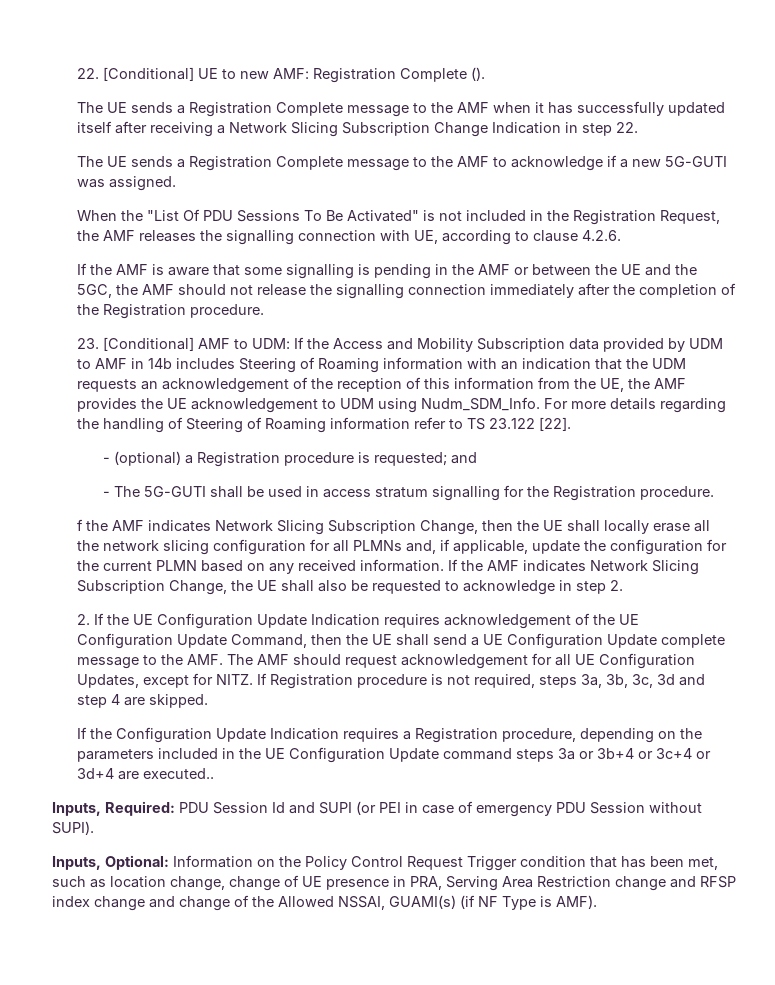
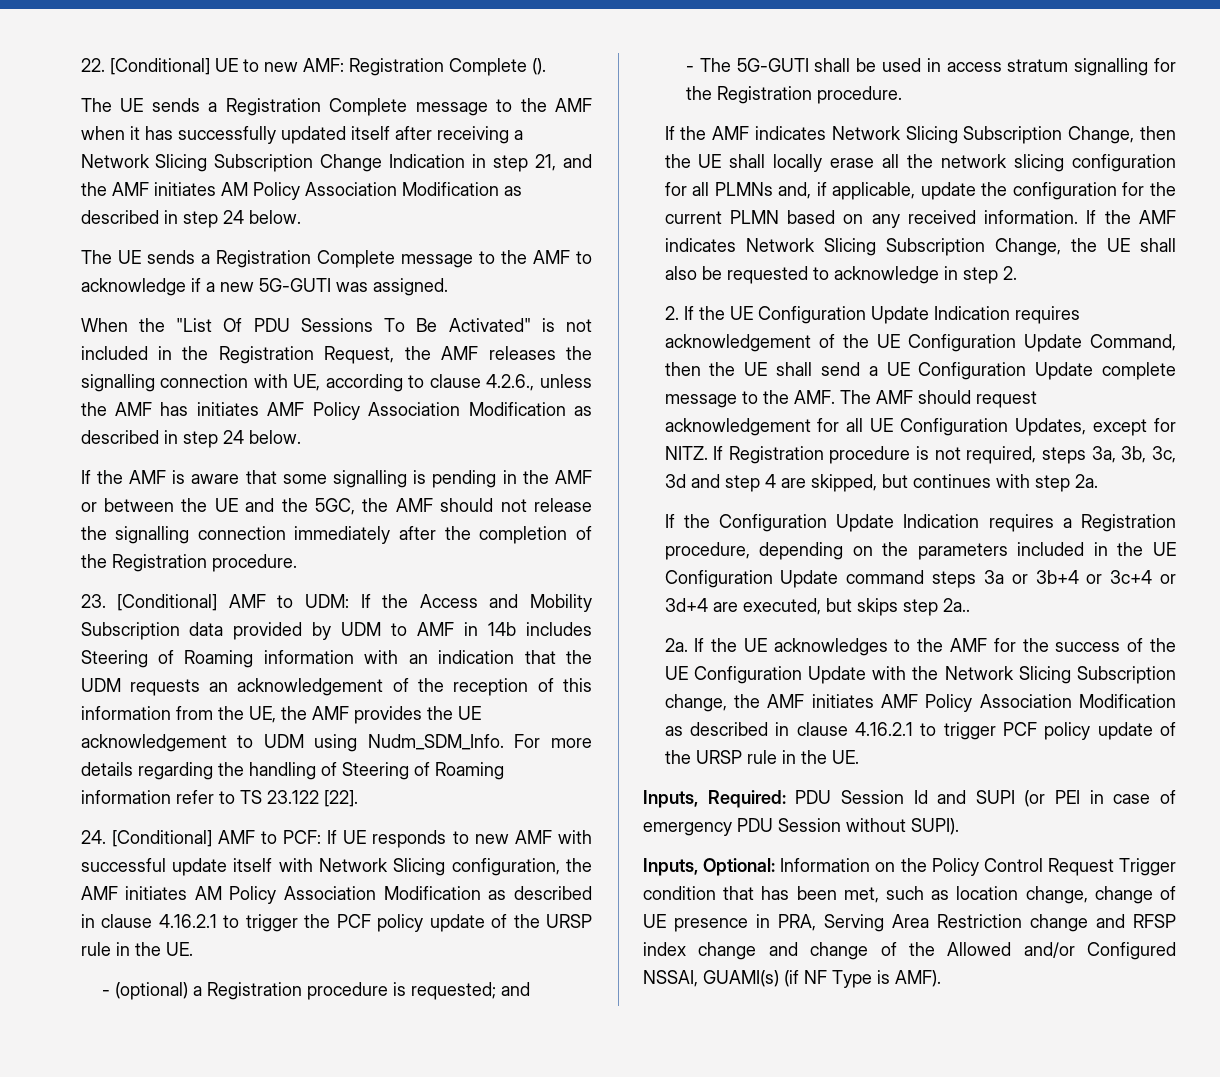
- The UE sends a Registration Complete message to the AMF when it has successfully updated itself after receiving a Network Slicing Subscription Change Indication in step 22.
+ The UE sends a Registration Complete message to the AMF when it has successfully updated itself after receiving a Network Slicing Subscription Change Indication in step 21, and the AMF initiates AM Policy Association Modification as described in step 24 below.
- When the "List Of PDU Sessions To Be Activated" is not included in the Registration Request, the AMF releases the signalling connection with UE, according to clause 4.2.6.
+ When the "List Of PDU Sessions To Be Activated" is not included in the Registration Request, the AMF releases the signalling connection with UE, according to clause 4.2.6., unless the AMF has initiates AMF Policy Association Modification as described in step 24 below.
+ 24. [Conditional] AMF to PCF: If UE responds to new AMF with successful update itself with Network Slicing configuration, the AMF initiates AM Policy Association Modification as described in clause 4.16.2.1 to trigger the PCF policy update of the URSP rule in the UE.
- f the AMF indicates Network Slicing Subscription Change, then the UE shall locally erase all the network slicing configuration for all PLMNs and, if applicable, update the configuration for the current PLMN based on any received information.
+ If the AMF indicates Network Slicing Subscription Change, then the UE shall locally erase all the network slicing configuration for all PLMNs and, if applicable, update the configuration for the current PLMN based on any received information.
- If Registration procedure is not required, steps 3a, 3b, 3c, 3d and step 4 are skipped.
+ If Registration procedure is not required, steps 3a, 3b, 3c, 3d and step 4 are skipped, but continues with step 2a.
- If the Configuration Update Indication requires a Registration procedure, depending on the parameters included in the UE Configuration Update command steps 3a or 3b+4 or 3c+4 or 3d+4 are executed..
+ If the Configuration Update Indication requires a Registration procedure, depending on the parameters included in the UE Configuration Update command steps 3a or 3b+4 or 3c+4 or 3d+4 are executed, but skips step 2a..
+ 2a. If the UE acknowledges to the AMF for the success of the UE Configuration Update with the Network Slicing Subscription change, the AMF initiates AMF Policy Association Modification as described in clause 4.16.2.1 to trigger PCF policy update of the URSP rule in the UE.
- Inputs, Optional: Information on the Policy Control Request Trigger condition that has been met, such as location change, change of UE presence in PRA, Serving Area Restriction change and RFSP index change and change of the Allowed NSSAI, GUAMI(s) (if NF Type is AMF).
+ Inputs, Optional: Information on the Policy Control Request Trigger condition that has been met, such as location change, change of UE presence in PRA, Serving Area Restriction change and RFSP index change and change of the Allowed and/or Configured NSSAI, GUAMI(s) (if NF Type is AMF).

